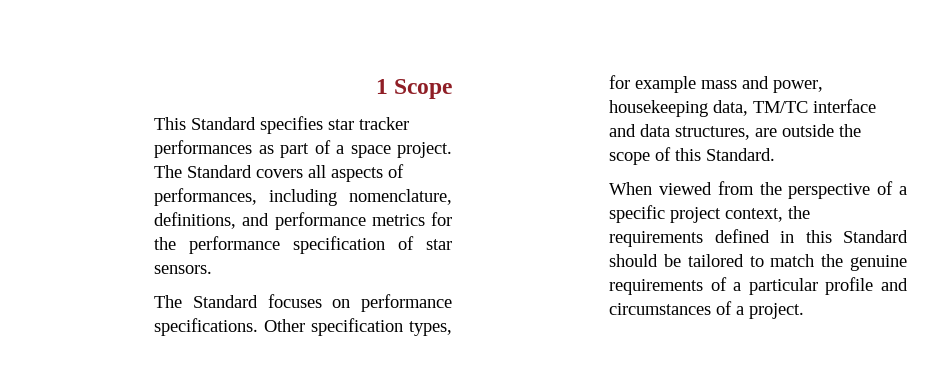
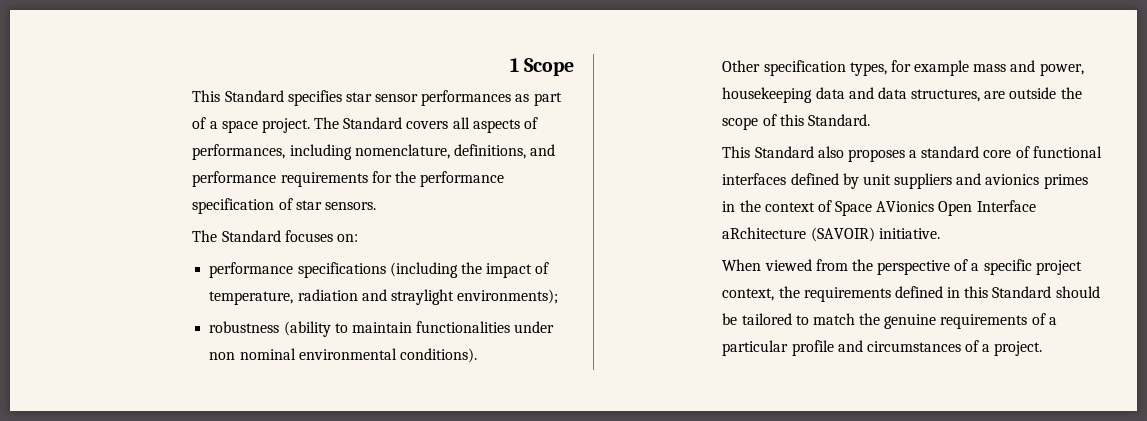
- This Standard specifies star tracker performances as part of a space project.
+ This Standard specifies star sensor performances as part of a space project.
- The Standard covers all aspects of performances, including nomenclature, definitions, and performance metrics for the performance specification of star sensors.
+ The Standard covers all aspects of performances, including nomenclature, definitions, and performance requirements for the performance specification of star sensors.
- The Standard focuses on performance specifications. Other specification types, for example mass and power, housekeeping data, TM/TC interface and data structures, are outside the scope of this Standard.
+ The Standard focuses on:
+ performance specifications (including the impact of temperature, radiation and straylight environments);
+ robustness (ability to maintain functionalities under non nominal environmental conditions).
+ Other specification types, for example mass and power, housekeeping data and data structures, are outside the scope of this Standard.
+ This Standard also proposes a standard core of functional interfaces defined by unit suppliers and avionics primes in the context of Space AVionics Open Interface aRchitecture (SAVOIR) initiative.

